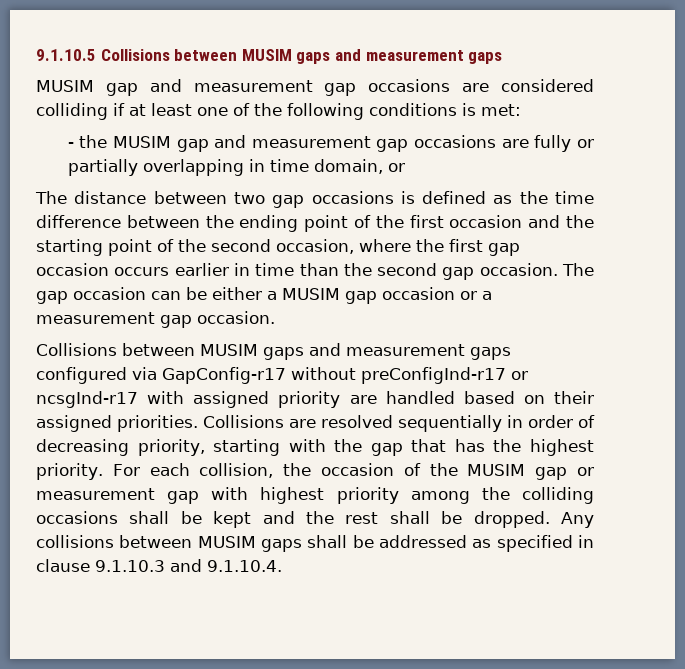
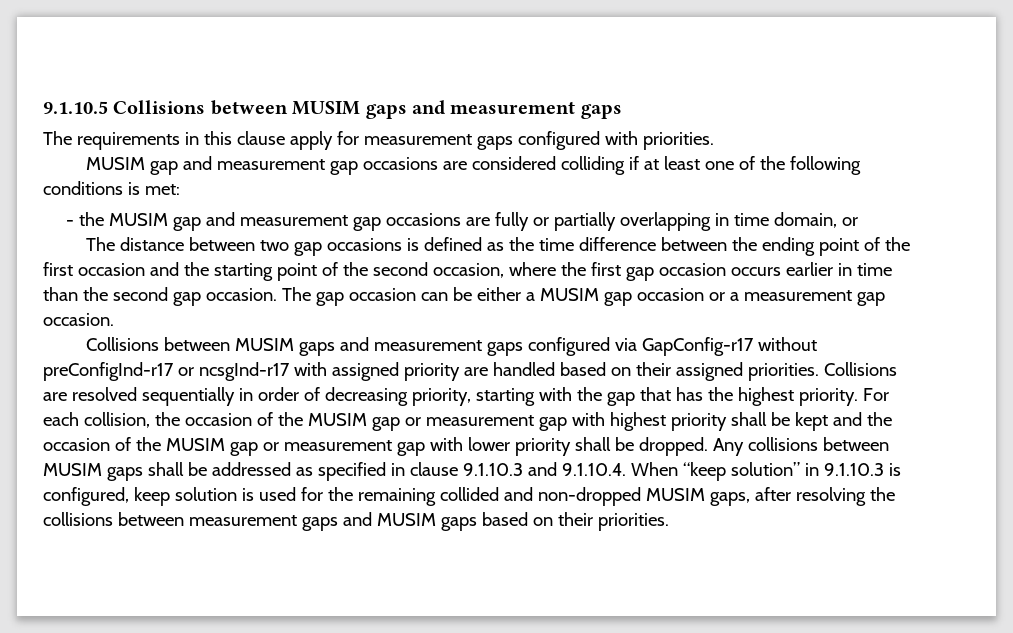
+ The requirements in this clause apply for measurement gaps configured with priorities.
- For each collision, the occasion of the MUSIM gap or measurement gap with highest priority among the colliding occasions shall be kept and the rest shall be dropped.
+ For each collision, the occasion of the MUSIM gap or measurement gap with highest priority shall be kept and the occasion of the MUSIM gap or measurement gap with lower priority shall be dropped.
- Any collisions between MUSIM gaps shall be addressed as specified in clause 9.1.10.3 and 9.1.10.4.
+ Any collisions between MUSIM gaps shall be addressed as specified in clause 9.1.10.3 and 9.1.10.4. When “keep solution” in 9.1.10.3 is configured, keep solution is used for the remaining collided and non-dropped MUSIM gaps, after resolving the collisions between measurement gaps and MUSIM gaps based on their priorities.

